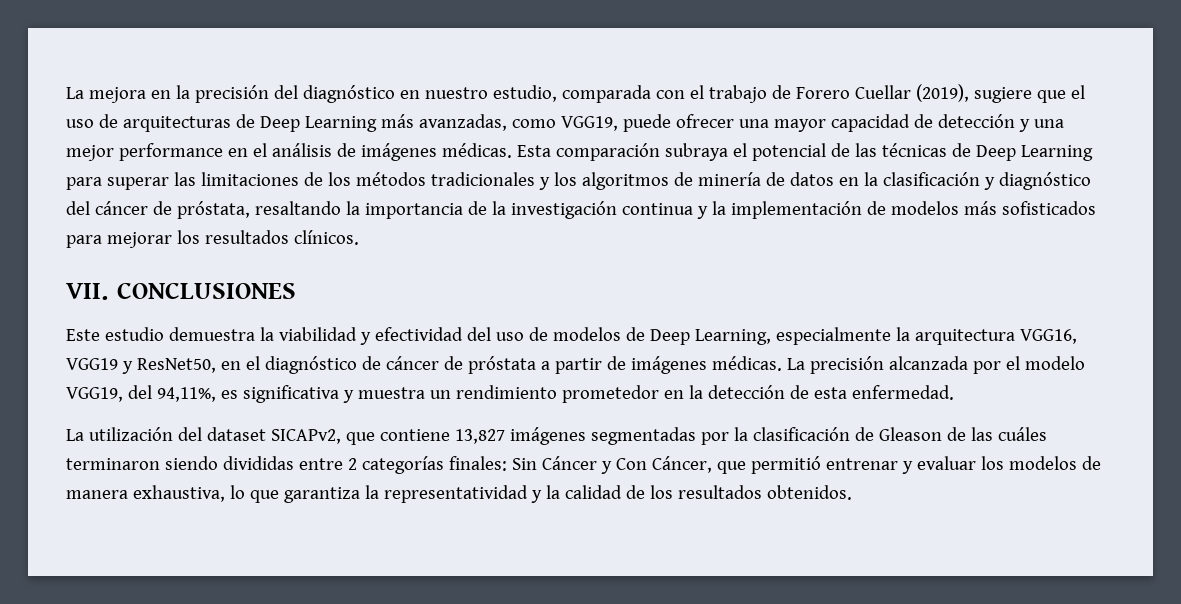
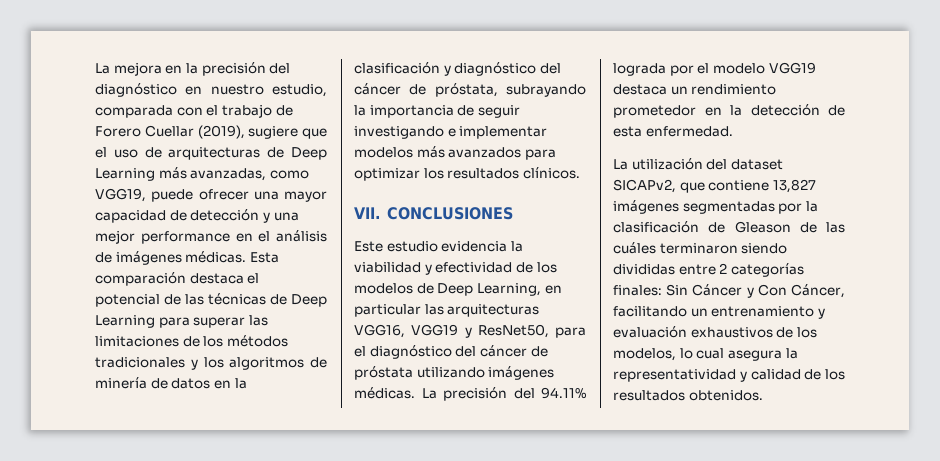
- Esta comparación subraya el potencial de las técnicas de Deep Learning para superar las limitaciones de los métodos tradicionales y los algoritmos de minería de datos en la clasificación y diagnóstico del cáncer de próstata, resaltando la importancia de la investigación continua y la implementación de modelos más sofisticados para mejorar los resultados clínicos.
+ Esta comparación destaca el potencial de las técnicas de Deep Learning para superar las limitaciones de los métodos tradicionales y los algoritmos de minería de datos en la clasificación y diagnóstico del cáncer de próstata, subrayando la importancia de seguir investigando e implementar modelos más avanzados para optimizar los resultados clínicos.
- Este estudio demuestra la viabilidad y efectividad del uso de modelos de Deep Learning, especialmente la arquitectura VGG16, VGG19 y ResNet50, en el diagnóstico de cáncer de próstata a partir de imágenes médicas.
+ Este estudio evidencia la viabilidad y efectividad de los modelos de Deep Learning, en particular las arquitecturas VGG16, VGG19 y ResNet50, para el diagnóstico del cáncer de próstata utilizando imágenes médicas.
- La precisión alcanzada por el modelo VGG19, del 94,11%, es significativa y muestra un rendimiento prometedor en la detección de esta enfermedad.
+ La precisión del 94.11% lograda por el modelo VGG19 destaca un rendimiento prometedor en la detección de esta enfermedad.
- La utilización del dataset SICAPv2, que contiene 13,827 imágenes segmentadas por la clasificación de Gleason de las cuáles terminaron siendo divididas entre 2 categorías finales: Sin Cáncer y Con Cáncer, que permitió entrenar y evaluar los modelos de manera exhaustiva, lo que garantiza la representatividad y la calidad de los resultados obtenidos.
+ La utilización del dataset SICAPv2, que contiene 13,827 imágenes segmentadas por la clasificación de Gleason de las cuáles terminaron siendo divididas entre 2 categorías finales: Sin Cáncer y Con Cáncer, facilitando un entrenamiento y evaluación exhaustivos de los modelos, lo cual asegura la representatividad y calidad de los resultados obtenidos.

